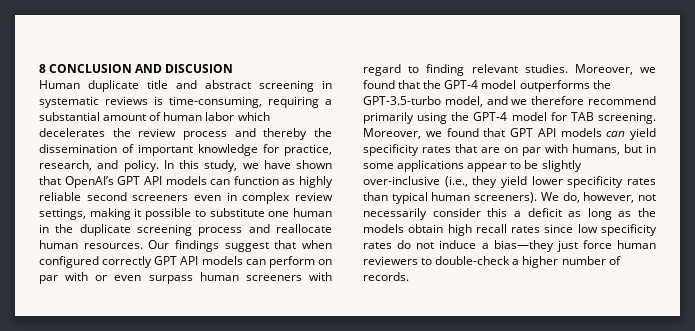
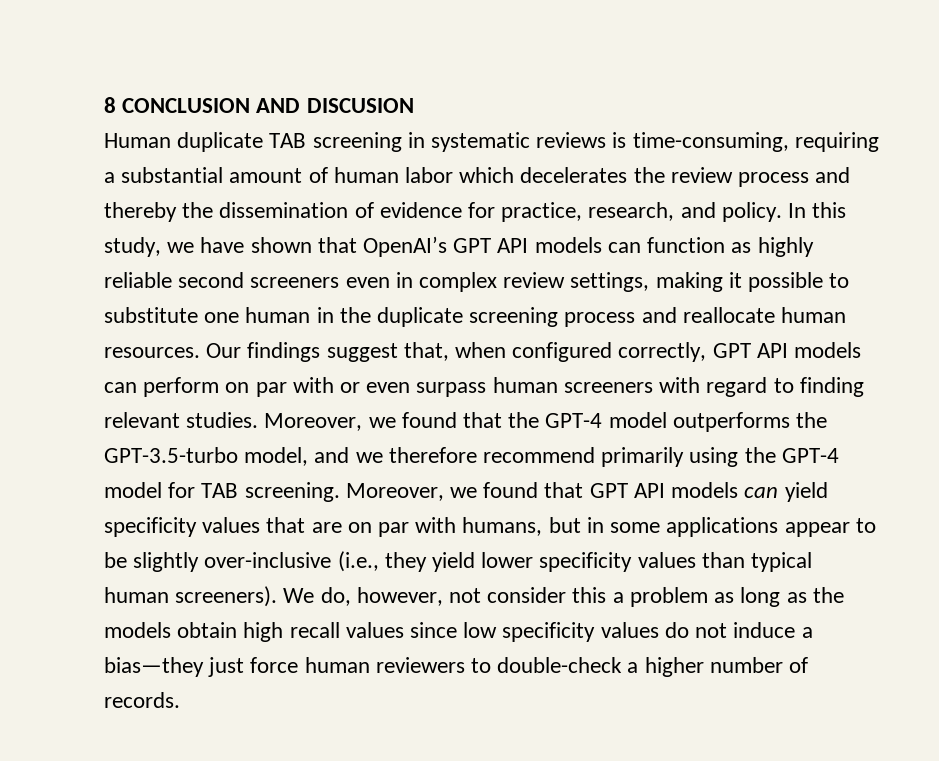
- Human duplicate title and abstract screening in systematic reviews is time-consuming, requiring a substantial amount of human labor which decelerates the review process and thereby the dissemination of important knowledge for practice, research, and policy.
+ Human duplicate TAB screening in systematic reviews is time-consuming, requiring a substantial amount of human labor which decelerates the review process and thereby the dissemination of evidence for practice, research, and policy.
- Our findings suggest that when configured correctly GPT API models can perform on par with or even surpass human screeners with regard to finding relevant studies.
+ Our findings suggest that, when configured correctly, GPT API models can perform on par with or even surpass human screeners with regard to finding relevant studies.
- Moreover, we found that GPT API models can yield specificity rates that are on par with humans, but in some applications appear to be slightly over-inclusive (i.e., they yield lower specificity rates than typical human screeners).
+ Moreover, we found that GPT API models can yield specificity values that are on par with humans, but in some applications appear to be slightly over-inclusive (i.e., they yield lower specificity values than typical human screeners).
- We do, however, not necessarily consider this a deficit as long as the models obtain high recall rates since low specificity rates do not induce a bias—they just force human reviewers to double-check a higher number of records.
+ We do, however, not consider this a problem as long as the models obtain high recall values since low specificity values do not induce a bias—they just force human reviewers to double-check a higher number of records.

